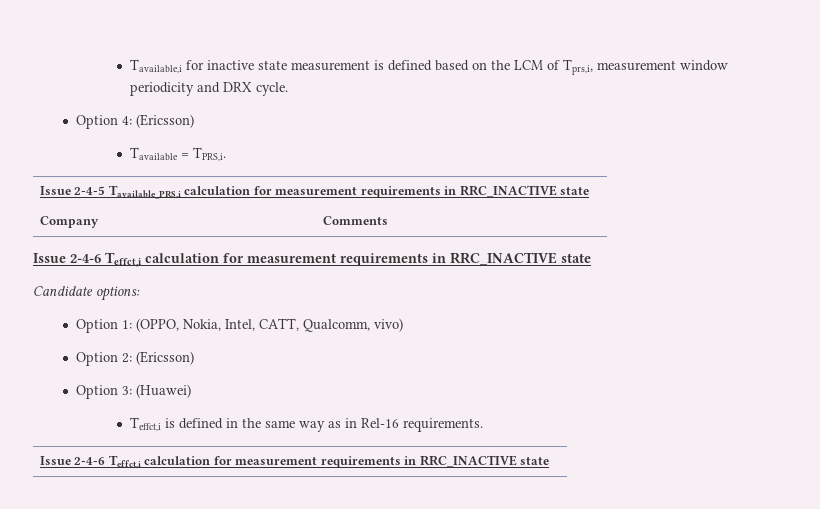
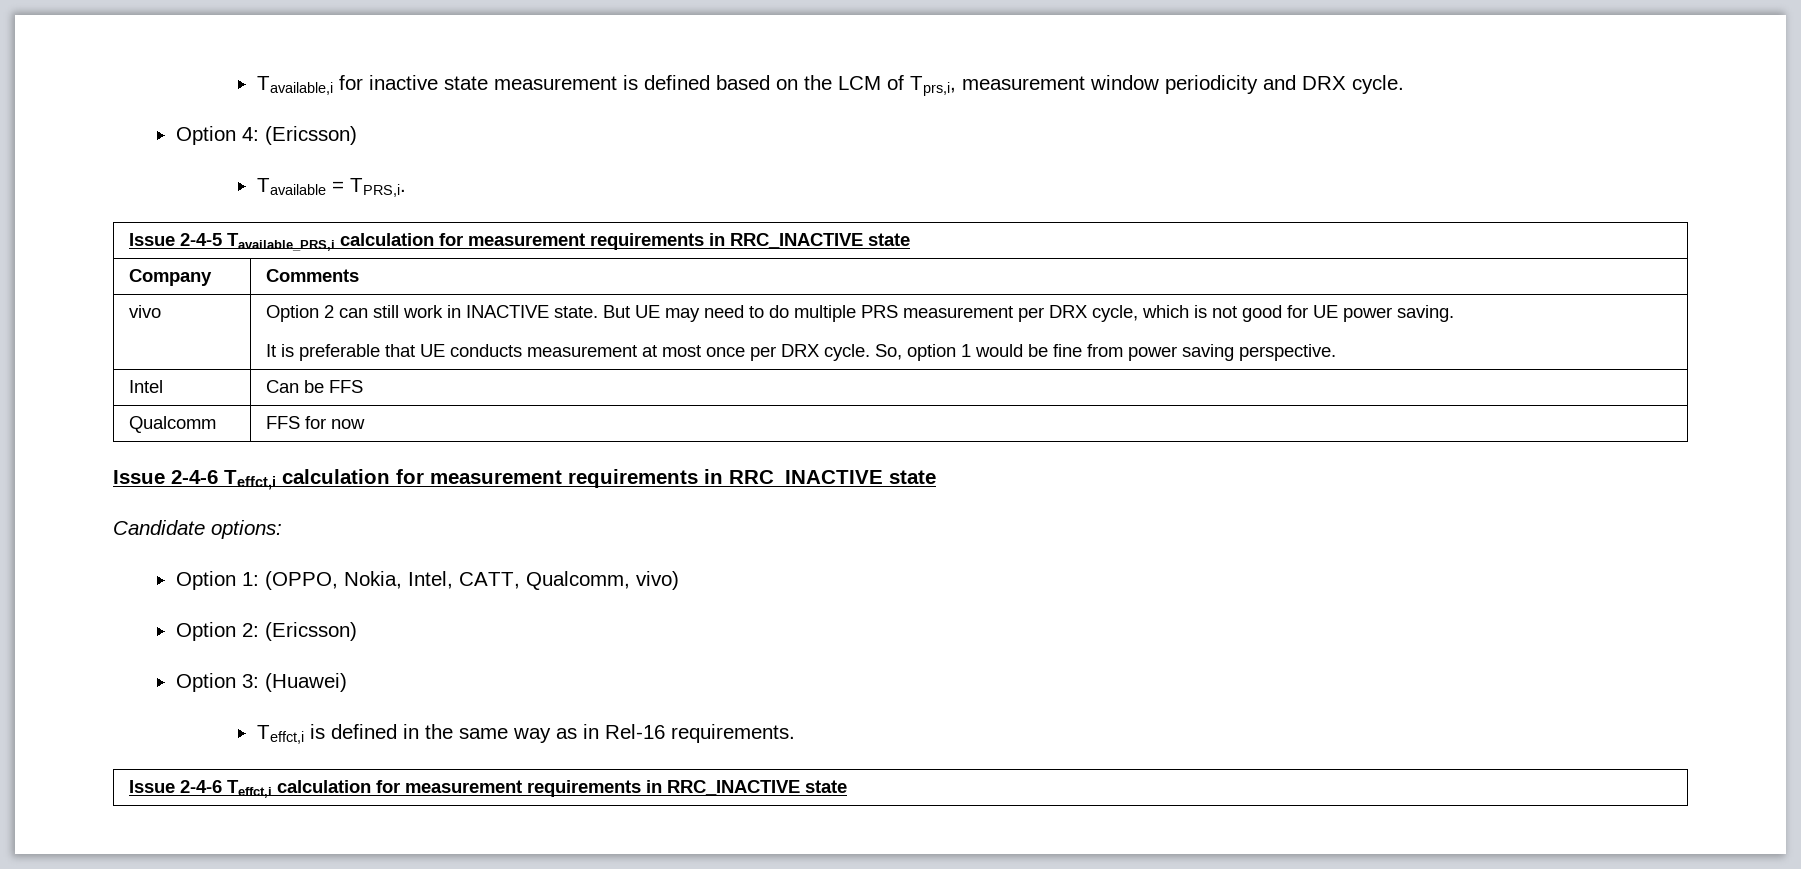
+ vivo | Option 2 can still work in INACTIVE state. But UE may need to do multiple PRS measurement per DRX cycle, which is not good for UE power saving.
+ It is preferable that UE conducts measurement at most once per DRX cycle. So, option 1 would be fine from power saving perspective.
+ Intel | Can be FFS
+ Qualcomm | FFS for now

